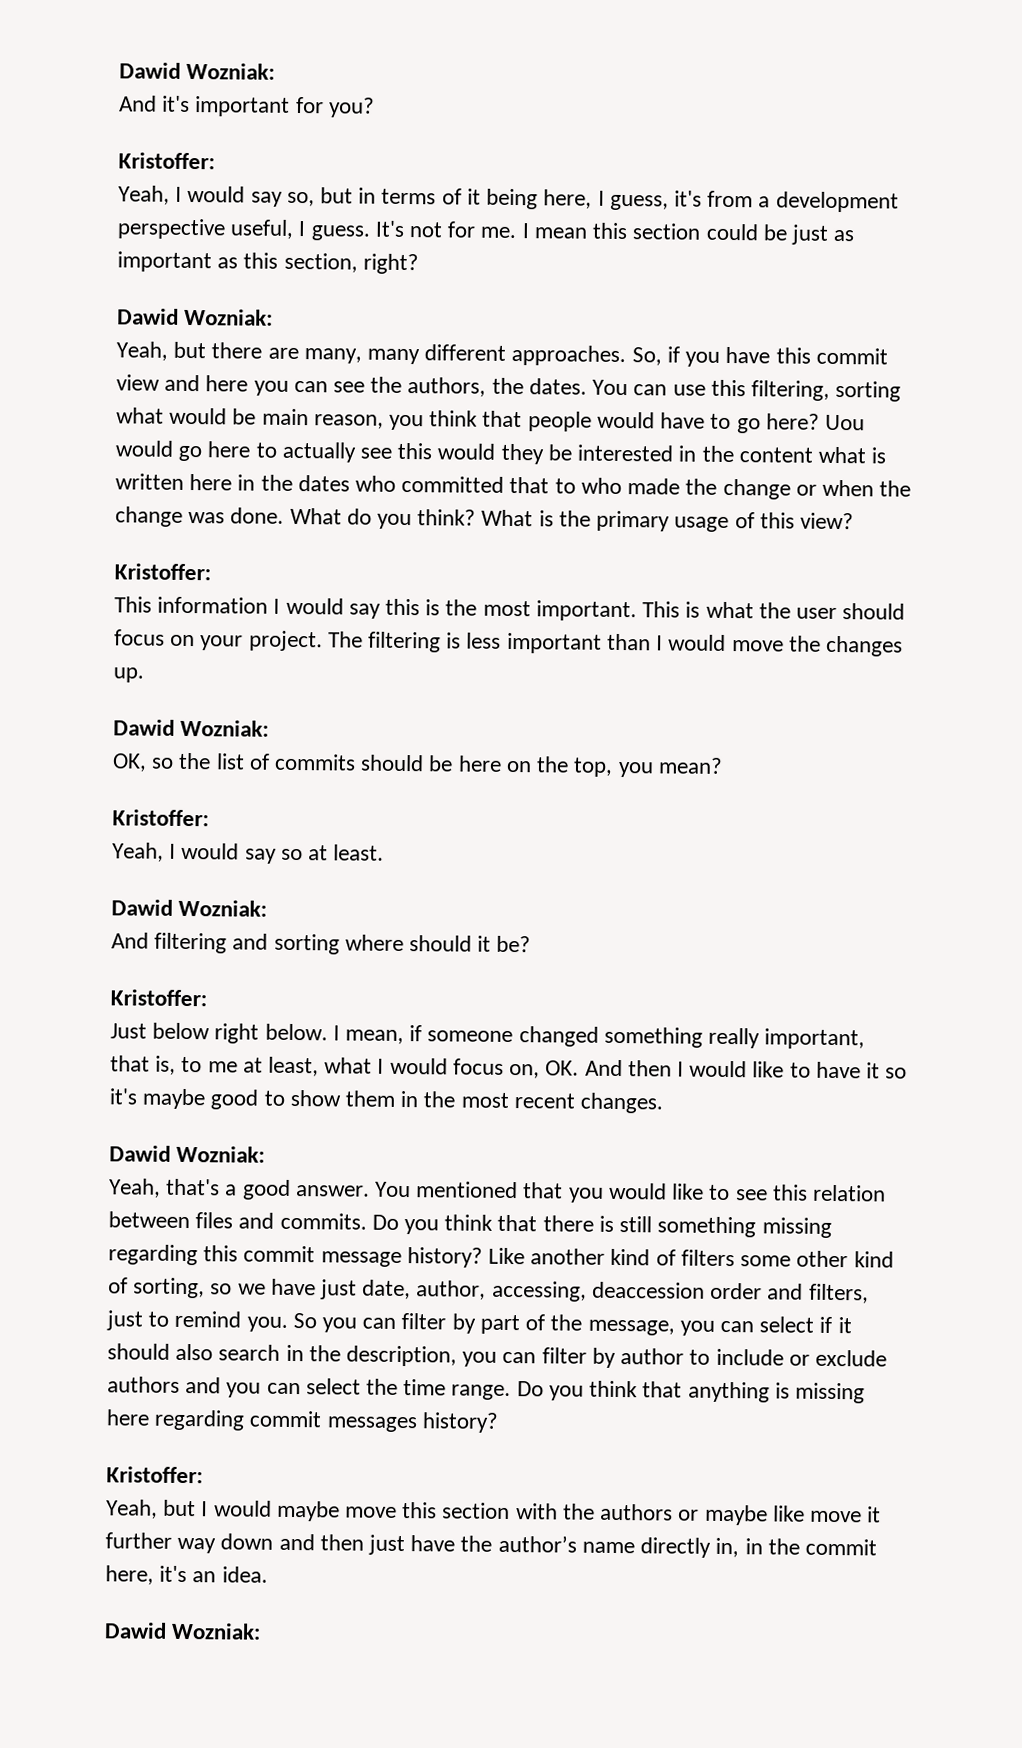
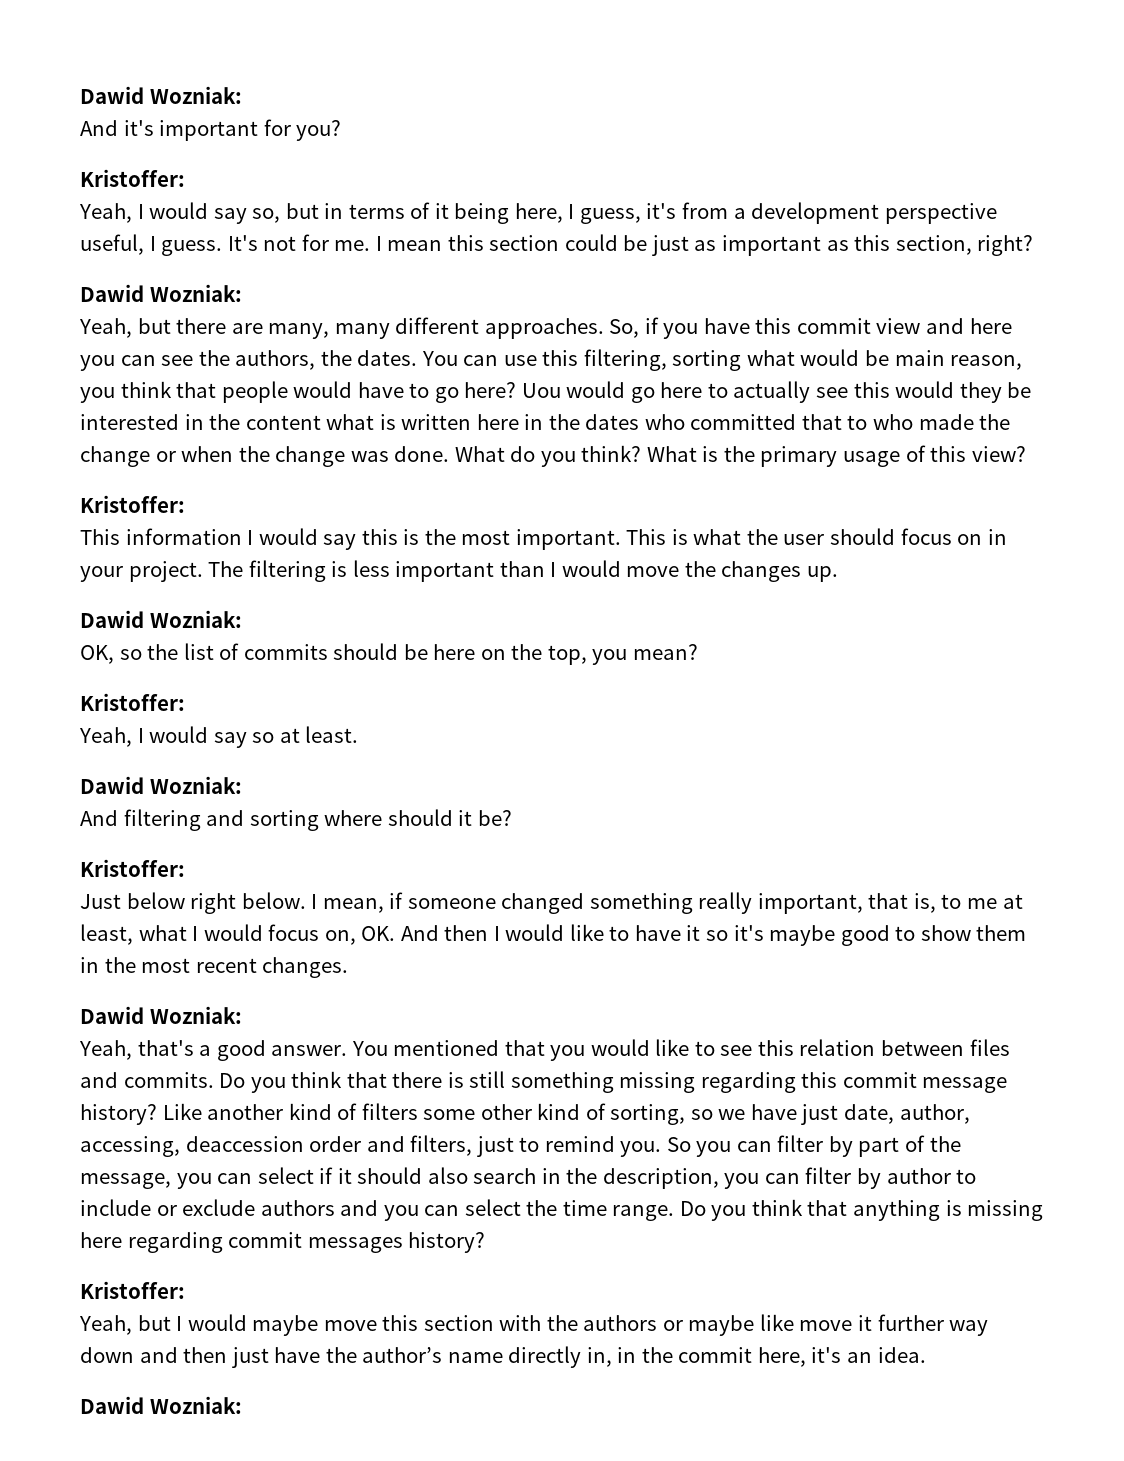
- This is what the user should focus on your project.
+ This is what the user should focus on in your project.

